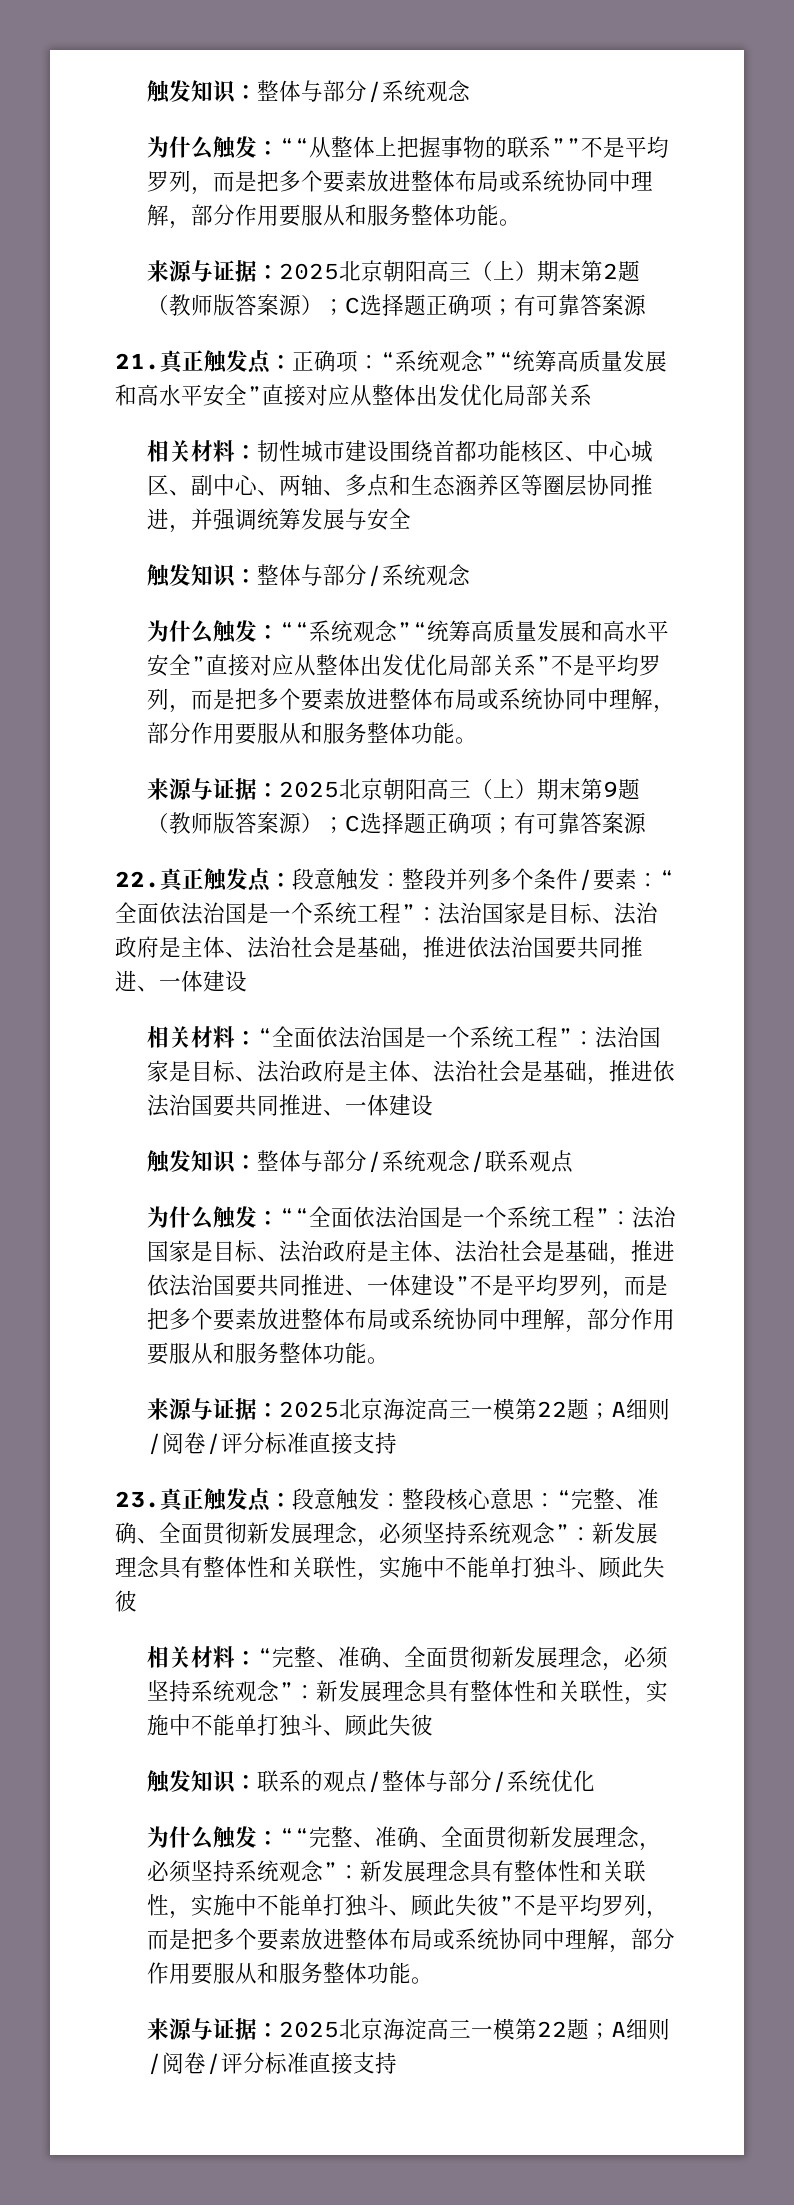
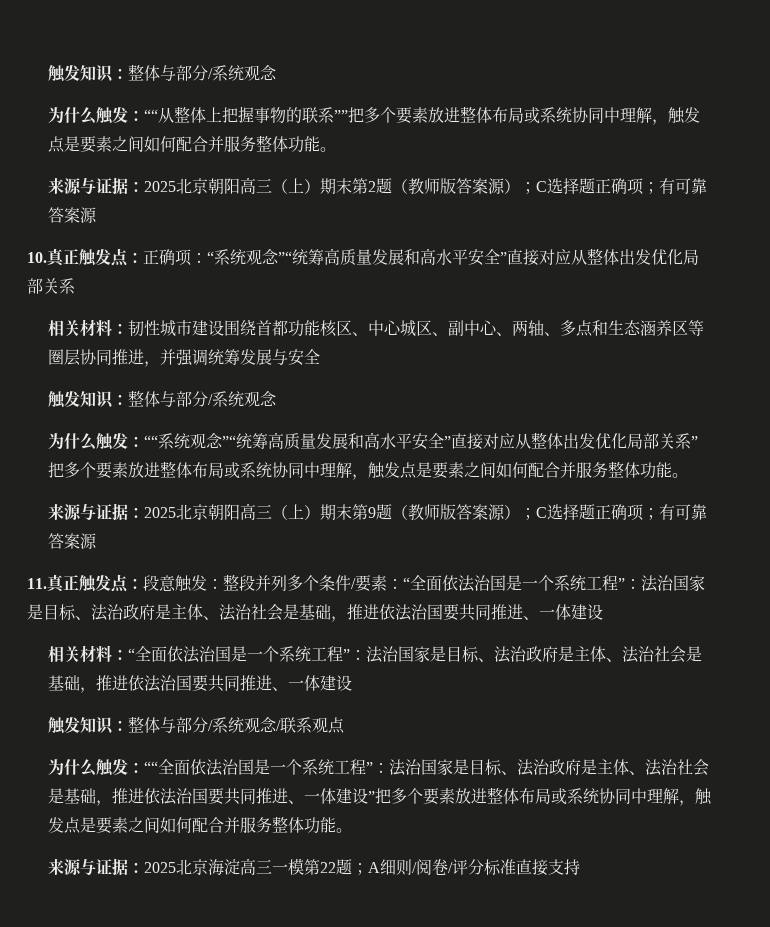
- 为什么触发：““从整体上把握事物的联系””不是平均罗列，而是把多个要素放进整体布局或系统协同中理解，部分作用要服从和服务整体功能。
+ 为什么触发：““从整体上把握事物的联系””把多个要素放进整体布局或系统协同中理解，触发点是要素之间如何配合并服务整体功能。
- 21.真正触发点：正确项：“系统观念”“统筹高质量发展和高水平安全”直接对应从整体出发优化局部关系
+ 10.真正触发点：正确项：“系统观念”“统筹高质量发展和高水平安全”直接对应从整体出发优化局部关系
- 为什么触发：““系统观念”“统筹高质量发展和高水平安全”直接对应从整体出发优化局部关系”不是平均罗列，而是把多个要素放进整体布局或系统协同中理解，部分作用要服从和服务整体功能。
+ 为什么触发：““系统观念”“统筹高质量发展和高水平安全”直接对应从整体出发优化局部关系”把多个要素放进整体布局或系统协同中理解，触发点是要素之间如何配合并服务整体功能。
- 22.真正触发点：段意触发：整段并列多个条件/要素：“全面依法治国是一个系统工程”：法治国家是目标、法治政府是主体、法治社会是基础，推进依法治国要共同推进、一体建设
+ 11.真正触发点：段意触发：整段并列多个条件/要素：“全面依法治国是一个系统工程”：法治国家是目标、法治政府是主体、法治社会是基础，推进依法治国要共同推进、一体建设
- 为什么触发：““全面依法治国是一个系统工程”：法治国家是目标、法治政府是主体、法治社会是基础，推进依法治国要共同推进、一体建设”不是平均罗列，而是把多个要素放进整体布局或系统协同中理解，部分作用要服从和服务整体功能。
+ 为什么触发：““全面依法治国是一个系统工程”：法治国家是目标、法治政府是主体、法治社会是基础，推进依法治国要共同推进、一体建设”把多个要素放进整体布局或系统协同中理解，触发点是要素之间如何配合并服务整体功能。
- 23.真正触发点：段意触发：整段核心意思：“完整、准确、全面贯彻新发展理念，必须坚持系统观念”：新发展理念具有整体性和关联性，实施中不能单打独斗、顾此失彼
- 相关材料：“完整、准确、全面贯彻新发展理念，必须坚持系统观念”：新发展理念具有整体性和关联性，实施中不能单打独斗、顾此失彼
- 触发知识：联系的观点/整体与部分/系统优化
- 为什么触发：““完整、准确、全面贯彻新发展理念，必须坚持系统观念”：新发展理念具有整体性和关联性，实施中不能单打独斗、顾此失彼”不是平均罗列，而是把多个要素放进整体布局或系统协同中理解，部分作用要服从和服务整体功能。
- 来源与证据：2025北京海淀高三一模第22题；A细则/阅卷/评分标准直接支持

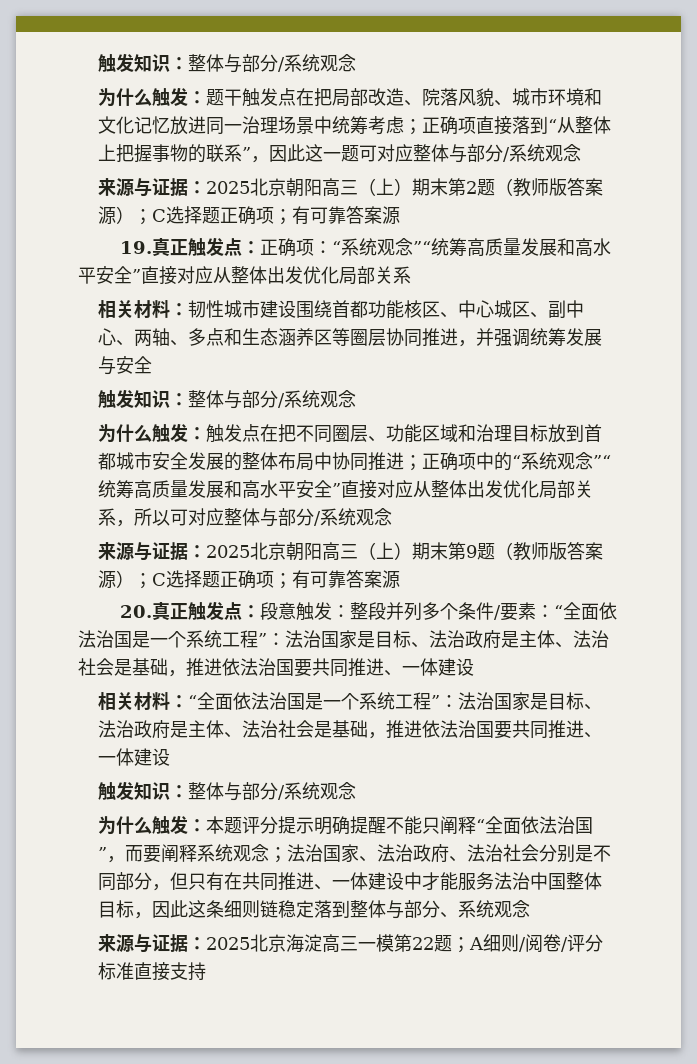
- 为什么触发：““从整体上把握事物的联系””把多个要素放进整体布局或系统协同中理解，触发点是要素之间如何配合并服务整体功能。
+ 为什么触发：题干触发点在把局部改造、院落风貌、城市环境和文化记忆放进同一治理场景中统筹考虑；正确项直接落到“从整体上把握事物的联系”，因此这一题可对应整体与部分/系统观念
- 10.真正触发点：正确项：“系统观念”“统筹高质量发展和高水平安全”直接对应从整体出发优化局部关系
+ 19.真正触发点：正确项：“系统观念”“统筹高质量发展和高水平安全”直接对应从整体出发优化局部关系
- 为什么触发：““系统观念”“统筹高质量发展和高水平安全”直接对应从整体出发优化局部关系”把多个要素放进整体布局或系统协同中理解，触发点是要素之间如何配合并服务整体功能。
+ 为什么触发：触发点在把不同圈层、功能区域和治理目标放到首都城市安全发展的整体布局中协同推进；正确项中的“系统观念”“统筹高质量发展和高水平安全”直接对应从整体出发优化局部关系，所以可对应整体与部分/系统观念
- 11.真正触发点：段意触发：整段并列多个条件/要素：“全面依法治国是一个系统工程”：法治国家是目标、法治政府是主体、法治社会是基础，推进依法治国要共同推进、一体建设
+ 20.真正触发点：段意触发：整段并列多个条件/要素：“全面依法治国是一个系统工程”：法治国家是目标、法治政府是主体、法治社会是基础，推进依法治国要共同推进、一体建设
  相关材料：“全面依法治国是一个系统工程”：法治国家是目标、法治政府是主体、法治社会是基础，推进依法治国要共同推进、一体建设
- 触发知识：整体与部分/系统观念/联系观点
- 为什么触发：““全面依法治国是一个系统工程”：法治国家是目标、法治政府是主体、法治社会是基础，推进依法治国要共同推进、一体建设”把多个要素放进整体布局或系统协同中理解，触发点是要素之间如何配合并服务整体功能。
+ 触发知识：整体与部分/系统观念
+ 为什么触发：本题评分提示明确提醒不能只阐释“全面依法治国”，而要阐释系统观念；法治国家、法治政府、法治社会分别是不同部分，但只有在共同推进、一体建设中才能服务法治中国整体目标，因此这条细则链稳定落到整体与部分、系统观念

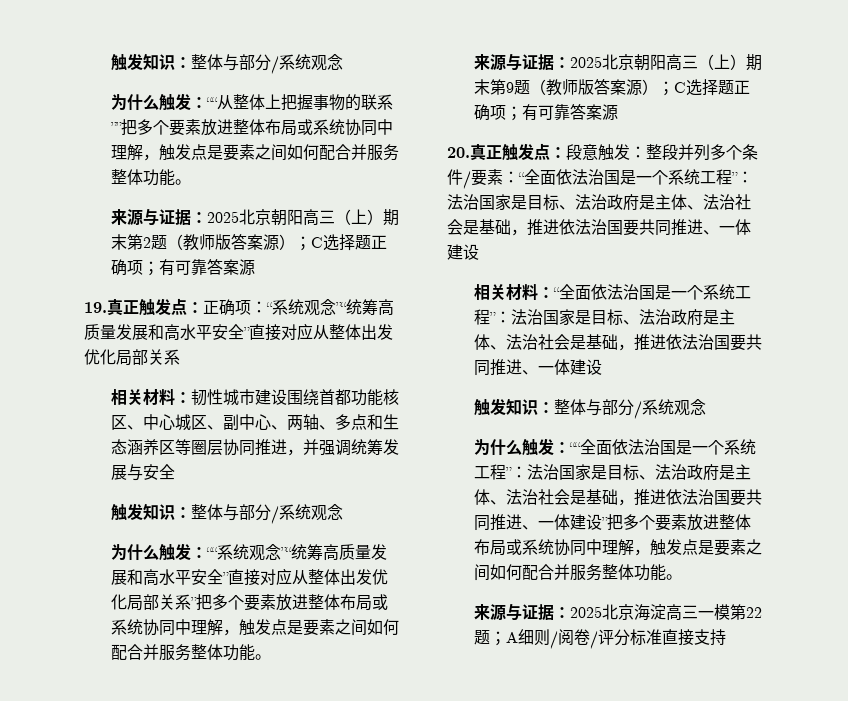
- 为什么触发：题干触发点在把局部改造、院落风貌、城市环境和文化记忆放进同一治理场景中统筹考虑；正确项直接落到“从整体上把握事物的联系”，因此这一题可对应整体与部分/系统观念
+ 为什么触发：““从整体上把握事物的联系””把多个要素放进整体布局或系统协同中理解，触发点是要素之间如何配合并服务整体功能。
- 为什么触发：触发点在把不同圈层、功能区域和治理目标放到首都城市安全发展的整体布局中协同推进；正确项中的“系统观念”“统筹高质量发展和高水平安全”直接对应从整体出发优化局部关系，所以可对应整体与部分/系统观念
+ 为什么触发：““系统观念”“统筹高质量发展和高水平安全”直接对应从整体出发优化局部关系”把多个要素放进整体布局或系统协同中理解，触发点是要素之间如何配合并服务整体功能。
- 为什么触发：本题评分提示明确提醒不能只阐释“全面依法治国”，而要阐释系统观念；法治国家、法治政府、法治社会分别是不同部分，但只有在共同推进、一体建设中才能服务法治中国整体目标，因此这条细则链稳定落到整体与部分、系统观念
+ 为什么触发：““全面依法治国是一个系统工程”：法治国家是目标、法治政府是主体、法治社会是基础，推进依法治国要共同推进、一体建设”把多个要素放进整体布局或系统协同中理解，触发点是要素之间如何配合并服务整体功能。

